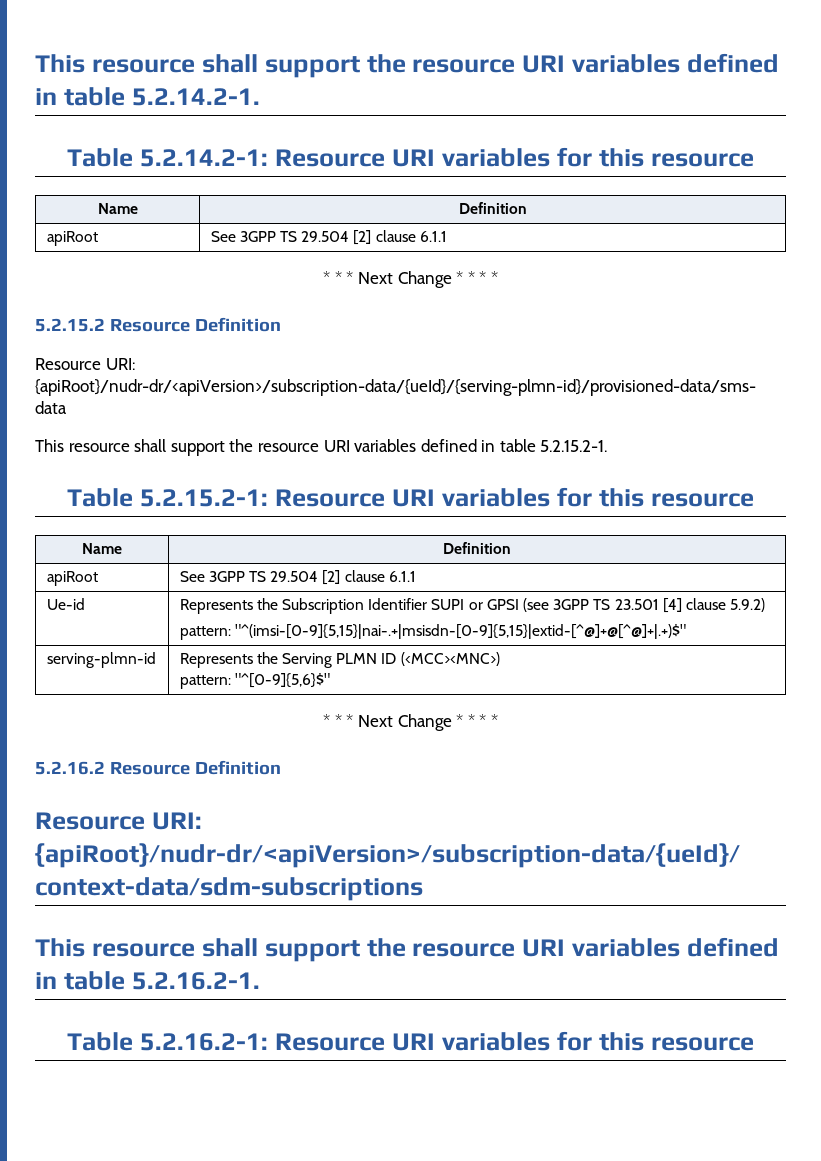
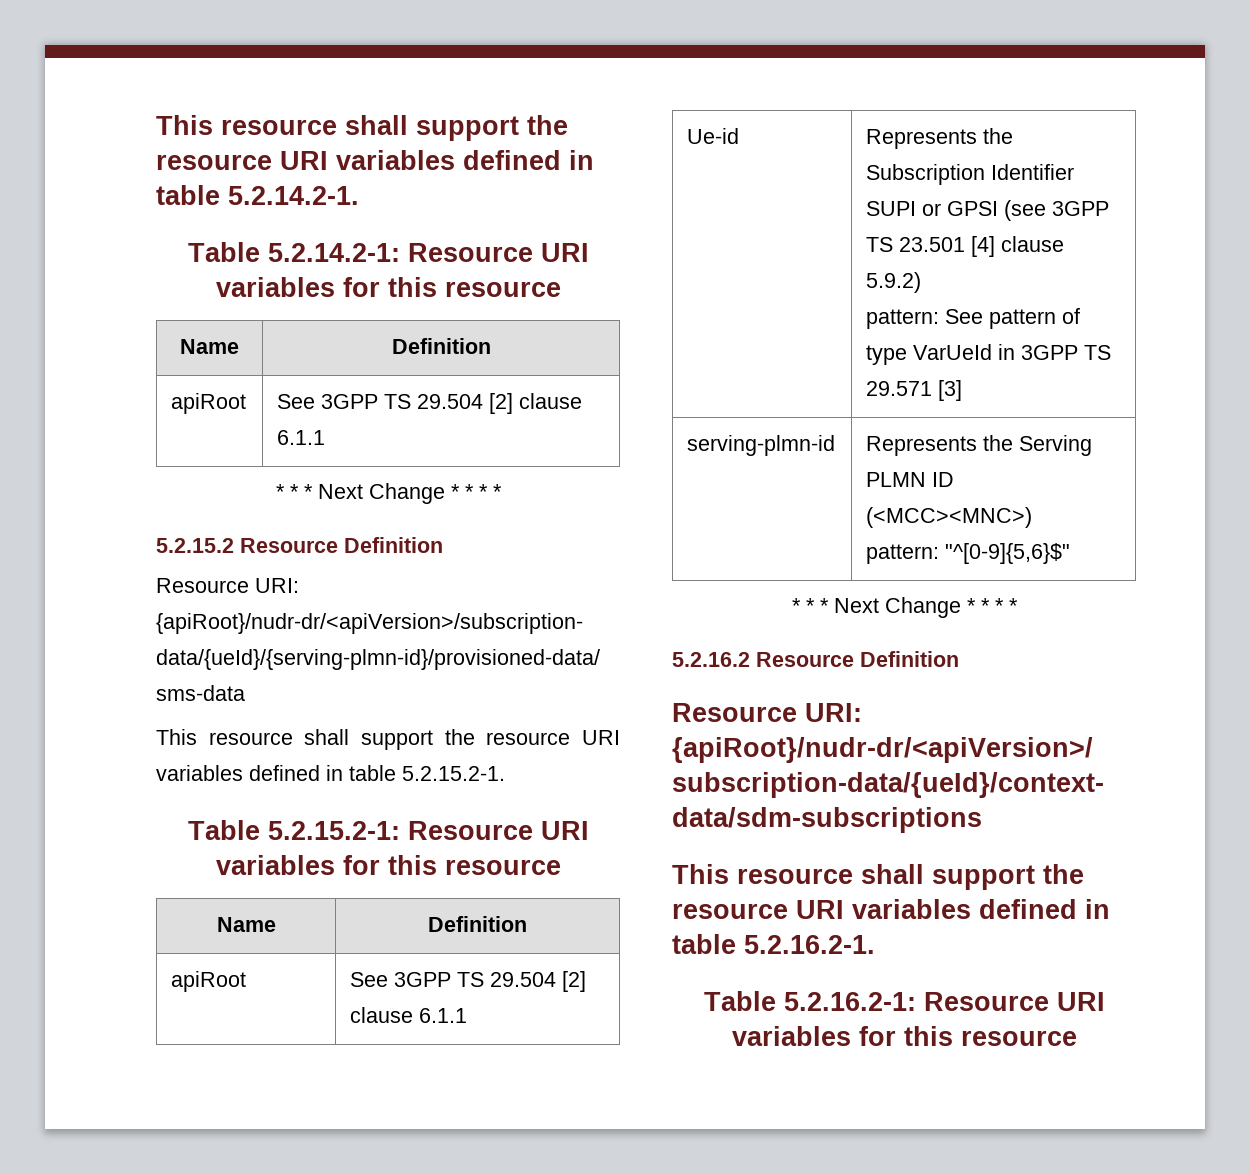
  Ue-id | Represents the Subscription Identifier SUPI or GPSI (see 3GPP TS 23.501 [4] clause 5.9.2)
- pattern: "^(imsi-[0-9]{5,15}|nai-.+|msisdn-[0-9]{5,15}|extid-[^@]+@[^@]+|.+)$"
+ pattern: See pattern of type VarUeId in 3GPP TS 29.571 [3]

